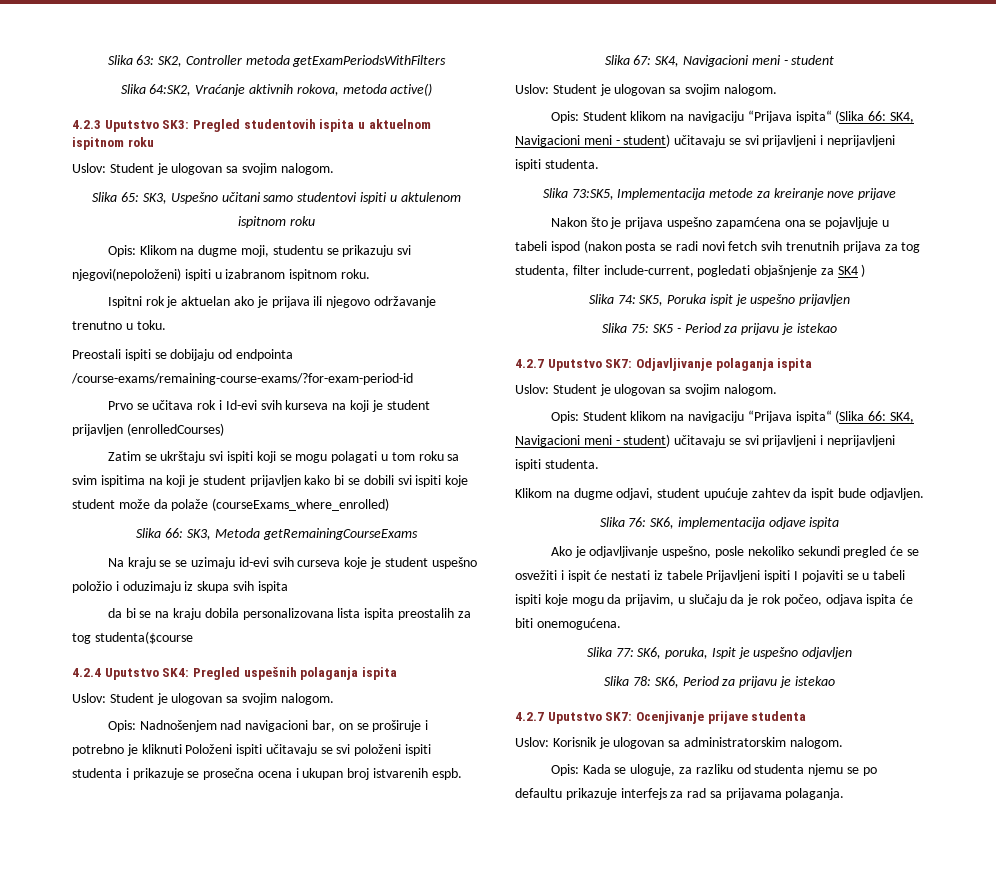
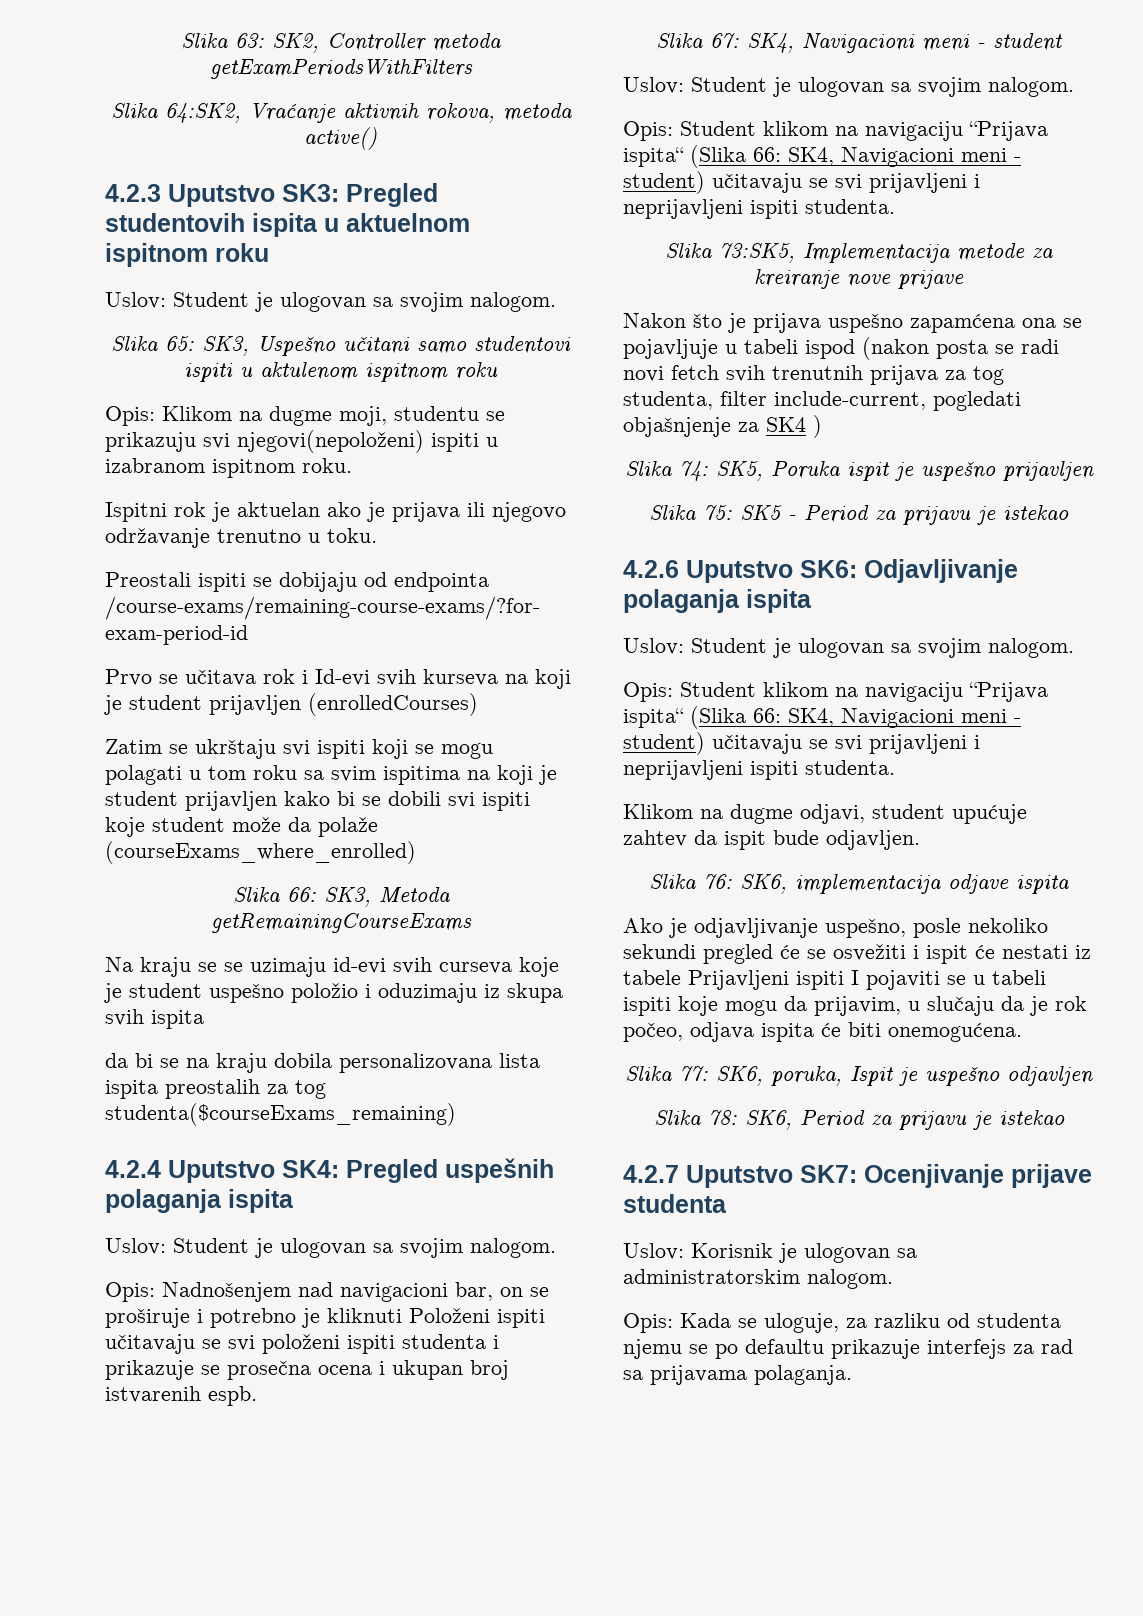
- da bi se na kraju dobila personalizovana lista ispita preostalih za tog studenta($course
+ da bi se na kraju dobila personalizovana lista ispita preostalih za tog studenta($courseExams_remaining)
- 4.2.7 Uputstvo SK7: Odjavljivanje polaganja ispita
+ 4.2.6 Uputstvo SK6: Odjavljivanje polaganja ispita

